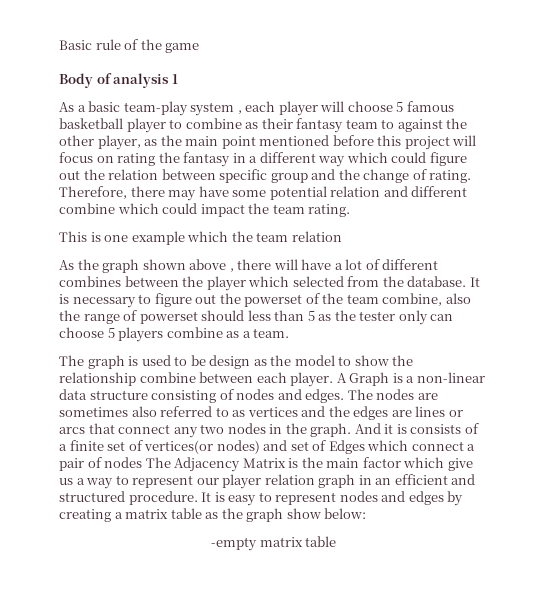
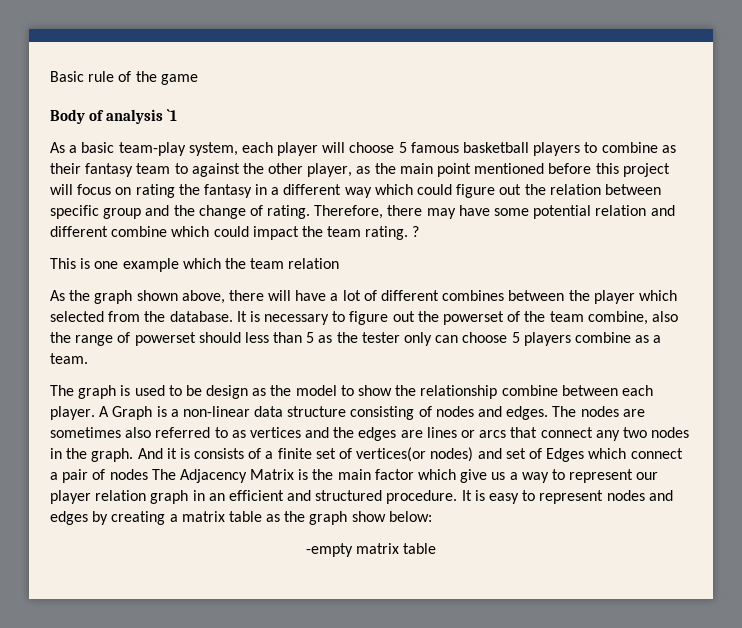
- Body of analysis 1
+ Body of analysis `1
- As a basic team-play system , each player will choose 5 famous basketball player to combine as their fantasy team to against the other player, as the main point mentioned before this project will focus on rating the fantasy in a different way which could figure out the relation between specific group and the change of rating.
+ As a basic team-play system, each player will choose 5 famous basketball players to combine as their fantasy team to against the other player, as the main point mentioned before this project will focus on rating the fantasy in a different way which could figure out the relation between specific group and the change of rating.
+ ?
- As the graph shown above , there will have a lot of different combines between the player which selected from the database.
+ As the graph shown above, there will have a lot of different combines between the player which selected from the database.

